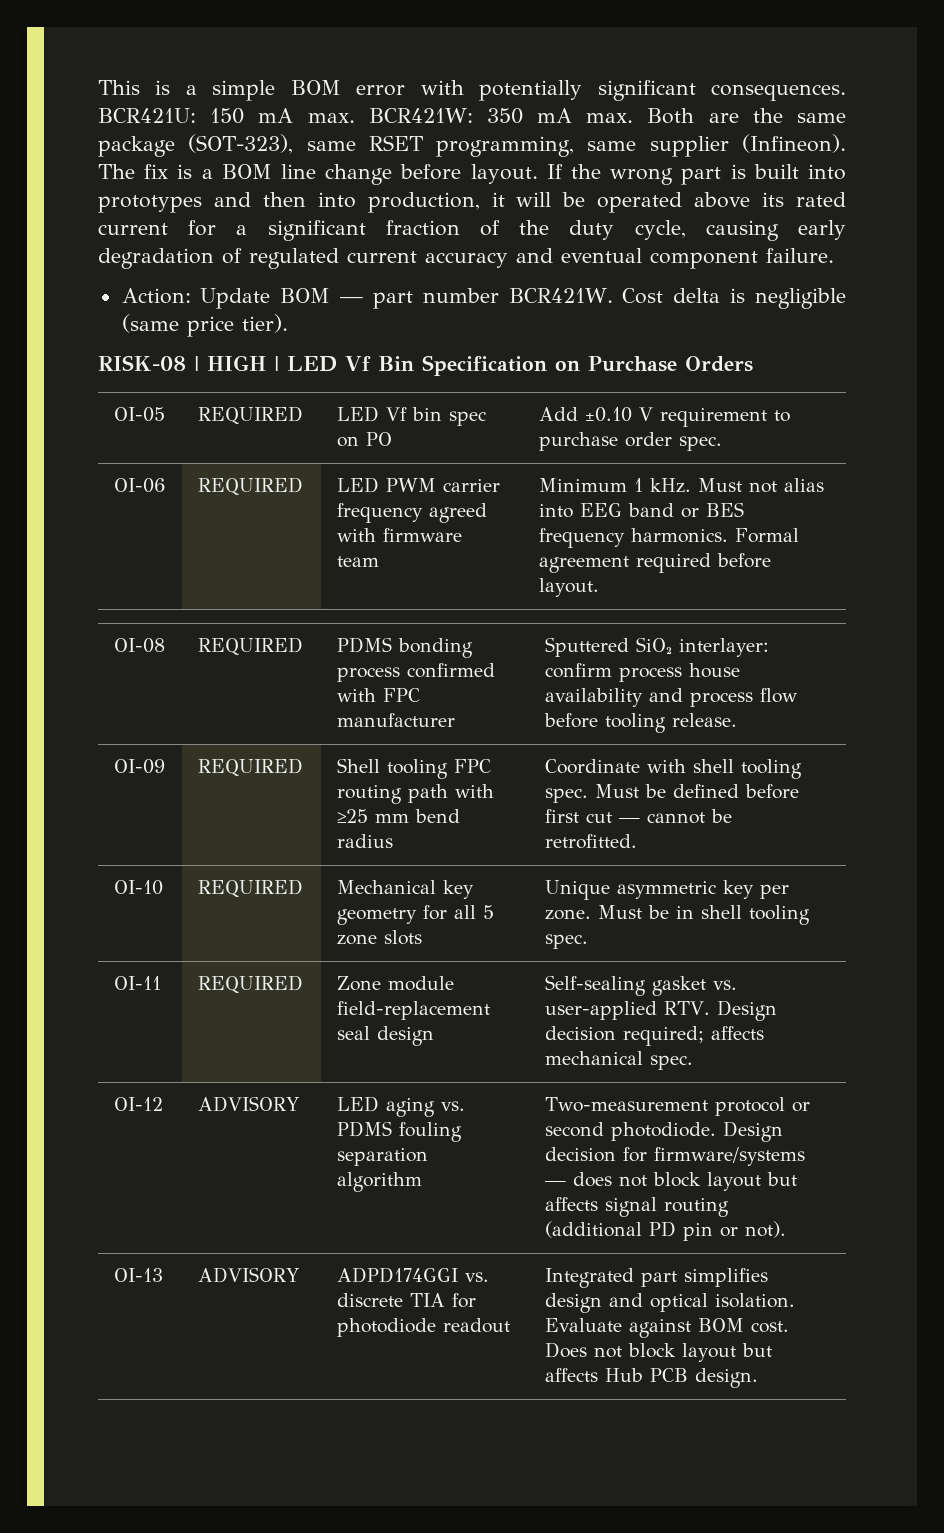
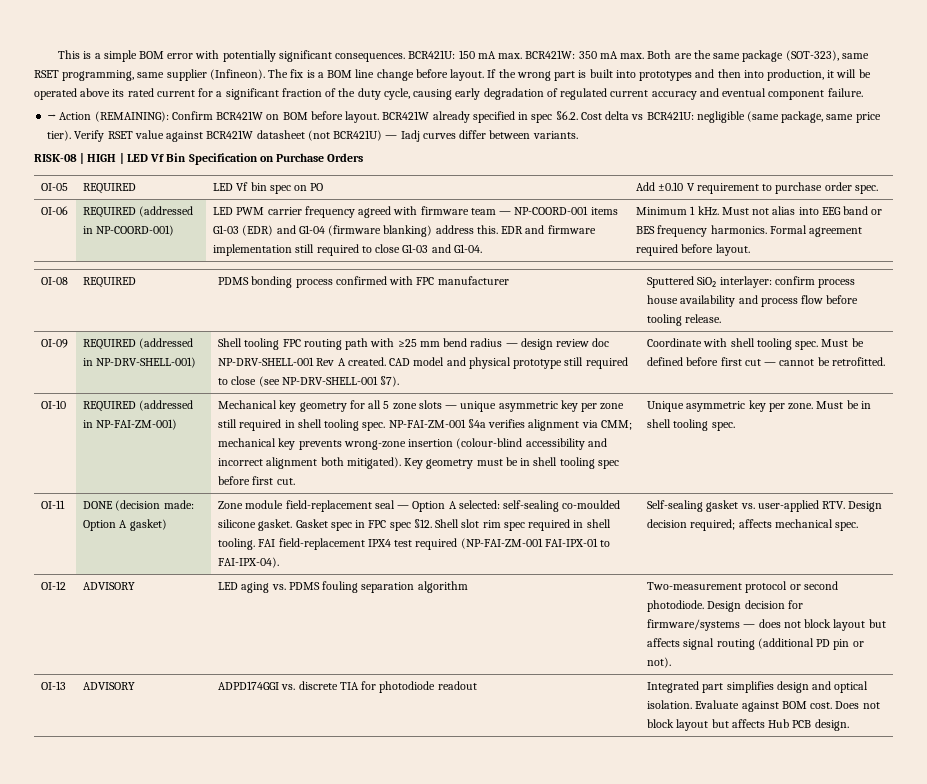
- Action: Update BOM — part number BCR421W. Cost delta is negligible (same price tier).
+ → Action (REMAINING): Confirm BCR421W on BOM before layout. BCR421W already specified in spec §6.2. Cost delta vs BCR421U: negligible (same package, same price tier). Verify RSET value against BCR421W datasheet (not BCR421U) — Iadj curves differ between variants.
- OI-06 | REQUIRED
+ OI-06 | REQUIRED (addressed in NP-COORD-001)
- LED PWM carrier frequency agreed with firmware team
+ LED PWM carrier frequency agreed with firmware team — NP-COORD-001 items G1-03 (EDR) and G1-04 (firmware blanking) address this. EDR and firmware implementation still required to close G1-03 and G1-04.
- OI-09 | REQUIRED
+ OI-09 | REQUIRED (addressed in NP-DRV-SHELL-001)
- Shell tooling FPC routing path with ≥25 mm bend radius
+ Shell tooling FPC routing path with ≥25 mm bend radius — design review doc NP-DRV-SHELL-001 Rev A created. CAD model and physical prototype still required to close (see NP-DRV-SHELL-001 §7).
- OI-10 | REQUIRED
+ OI-10 | REQUIRED (addressed in NP-FAI-ZM-001)
- Mechanical key geometry for all 5 zone slots
+ Mechanical key geometry for all 5 zone slots — unique asymmetric key per zone still required in shell tooling spec. NP-FAI-ZM-001 §4a verifies alignment via CMM; mechanical key prevents wrong-zone insertion (colour-blind accessibility and incorrect alignment both mitigated). Key geometry must be in shell tooling spec before first cut.
- REQUIRED | Zone module field-replacement seal design
+ DONE (decision made: Option A gasket) | Zone module field-replacement seal — Option A selected: self-sealing co-moulded silicone gasket. Gasket spec in FPC spec §12. Shell slot rim spec required in shell tooling. FAI field-replacement IPX4 test required (NP-FAI-ZM-001 FAI-IPX-01 to FAI-IPX-04).

